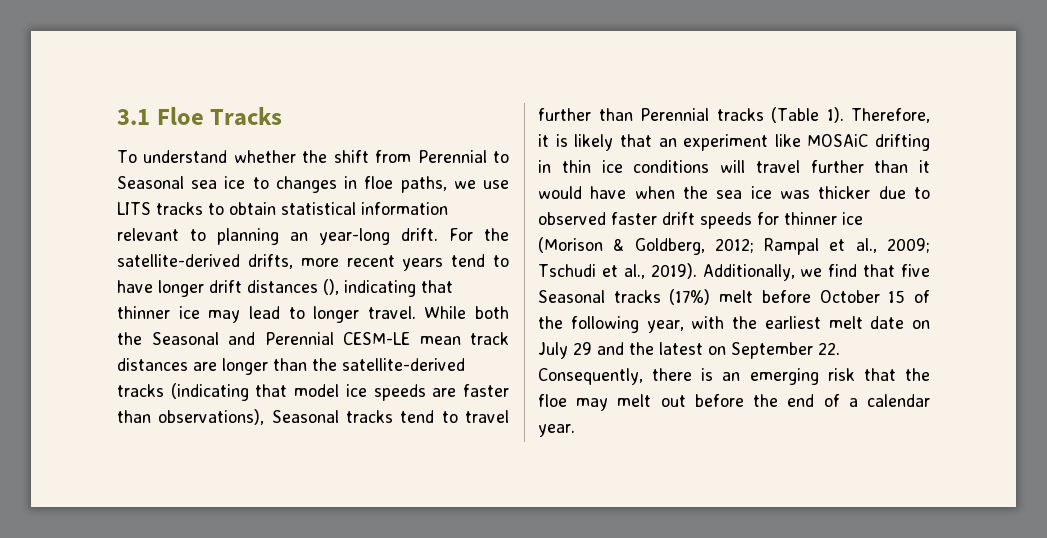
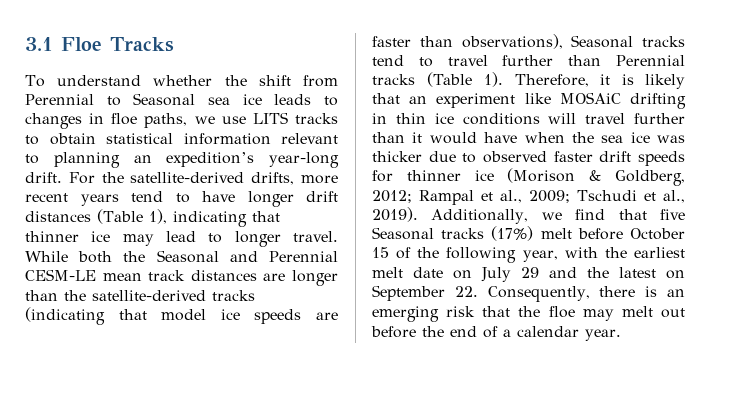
- To understand whether the shift from Perennial to Seasonal sea ice to changes in floe paths, we use LITS tracks to obtain statistical information relevant to planning an year-long drift.
+ To understand whether the shift from Perennial to Seasonal sea ice leads to changes in floe paths, we use LITS tracks to obtain statistical information relevant to planning an expedition’s year-long drift.
- For the satellite-derived drifts, more recent years tend to have longer drift distances (), indicating that thinner ice may lead to longer travel.
+ For the satellite-derived drifts, more recent years tend to have longer drift distances (Table 1), indicating that thinner ice may lead to longer travel.

